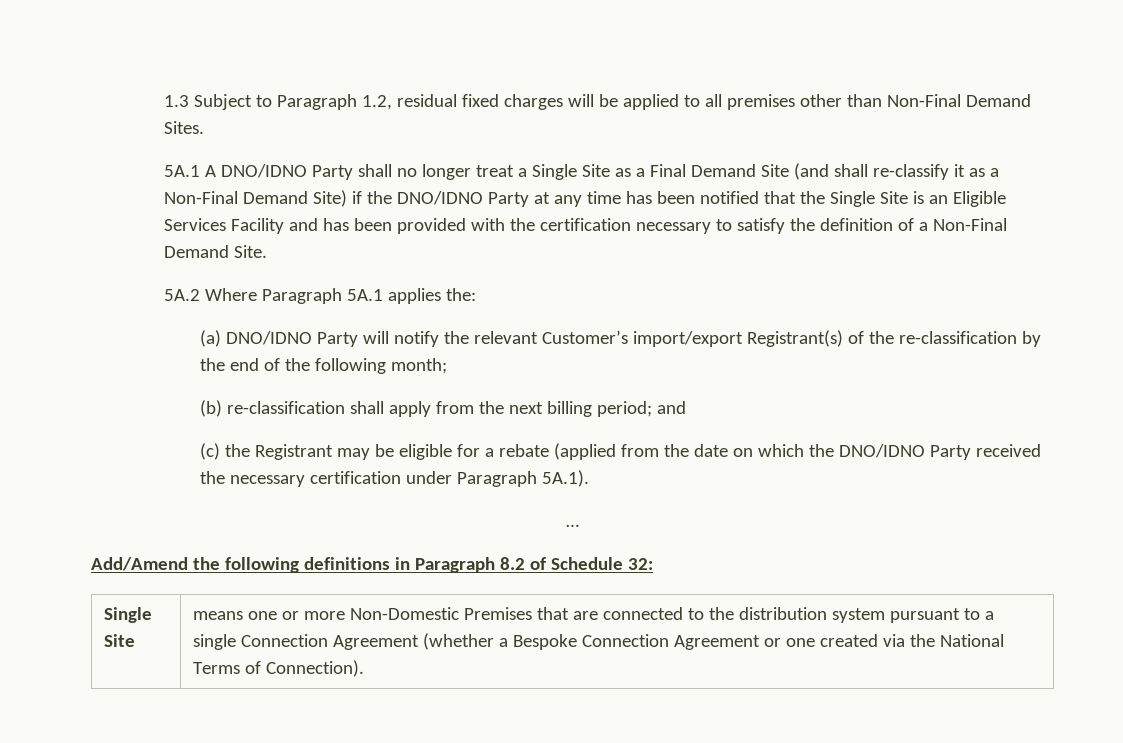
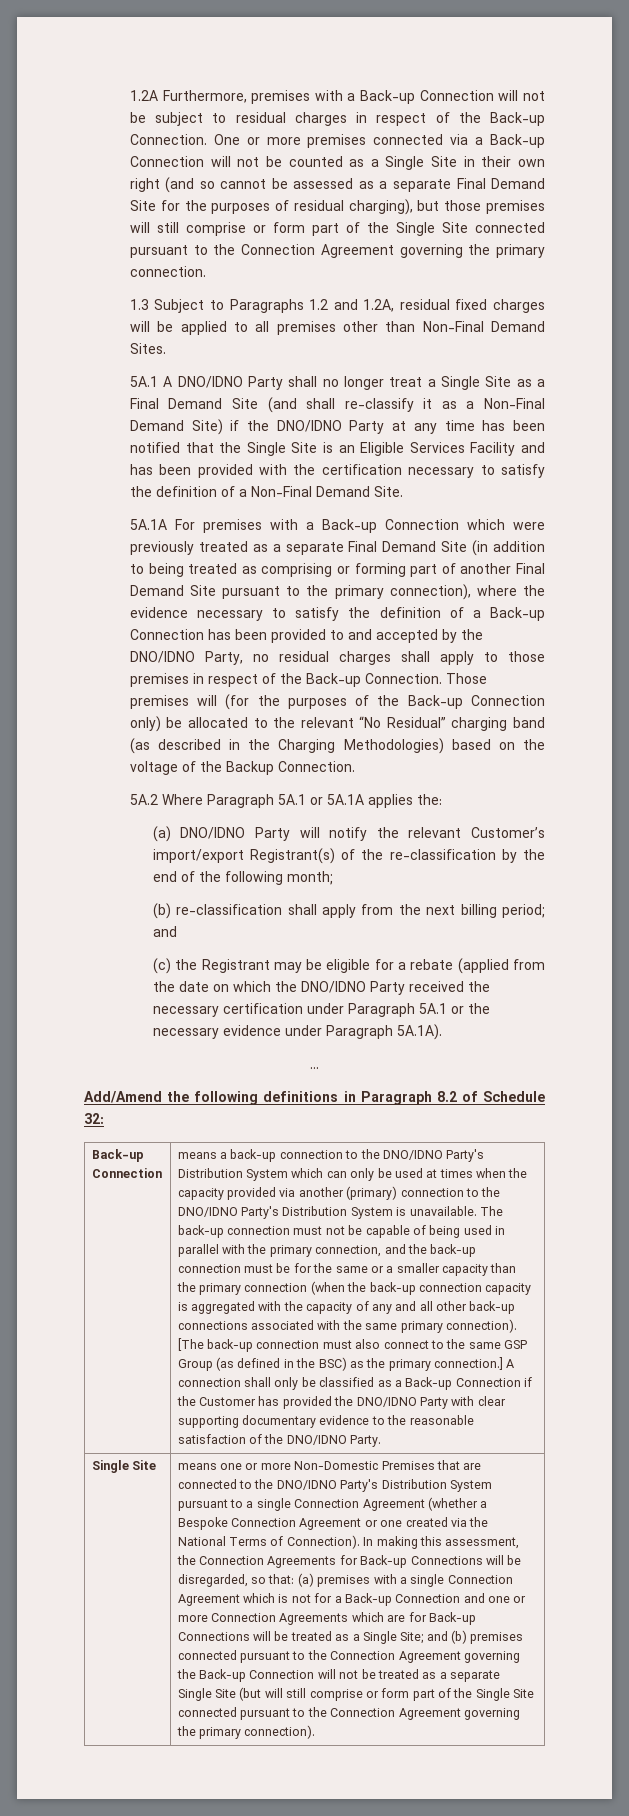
- 1.3 Subject to Paragraph 1.2, residual fixed charges will be applied to all premises other than Non-Final Demand Sites.
+ 1.2A Furthermore, premises with a Back-up Connection will not be subject to residual charges in respect of the Back-up Connection. One or more premises connected via a Back-up Connection will not be counted as a Single Site in their own right (and so cannot be assessed as a separate Final Demand Site for the purposes of residual charging), but those premises will still comprise or form part of the Single Site connected pursuant to the Connection Agreement governing the primary connection.
+ 1.3 Subject to Paragraphs 1.2 and 1.2A, residual fixed charges will be applied to all premises other than Non-Final Demand Sites.
+ 5A.1A For premises with a Back-up Connection which were previously treated as a separate Final Demand Site (in addition to being treated as comprising or forming part of another Final Demand Site pursuant to the primary connection), where the evidence necessary to satisfy the definition of a Back-up Connection has been provided to and accepted by the DNO/IDNO Party, no residual charges shall apply to those premises in respect of the Back-up Connection. Those premises will (for the purposes of the Back-up Connection only) be allocated to the relevant “No Residual” charging band (as described in the Charging Methodologies) based on the voltage of the Backup Connection.
- 5A.2 Where Paragraph 5A.1 applies the:
+ 5A.2 Where Paragraph 5A.1 or 5A.1A applies the:
- (c) the Registrant may be eligible for a rebate (applied from the date on which the DNO/IDNO Party received the necessary certification under Paragraph 5A.1).
+ (c) the Registrant may be eligible for a rebate (applied from the date on which the DNO/IDNO Party received the necessary certification under Paragraph 5A.1 or the necessary evidence under Paragraph 5A.1A).
+ Back-up Connection | means a back-up connection to the DNO/IDNO Party's Distribution System which can only be used at times when the capacity provided via another (primary) connection to the DNO/IDNO Party's Distribution System is unavailable. The back-up connection must not be capable of being used in parallel with the primary connection, and the back-up connection must be for the same or a smaller capacity than the primary connection (when the back-up connection capacity is aggregated with the capacity of any and all other back-up connections associated with the same primary connection). [The back-up connection must also connect to the same GSP Group (as defined in the BSC) as the primary connection.] A connection shall only be classified as a Back-up Connection if the Customer has provided the DNO/IDNO Party with clear supporting documentary evidence to the reasonable satisfaction of the DNO/IDNO Party.
- means one or more Non-Domestic Premises that are connected to the distribution system pursuant to a single Connection Agreement (whether a Bespoke Connection Agreement or one created via the National Terms of Connection).
+ means one or more Non-Domestic Premises that are connected to the DNO/IDNO Party's Distribution System pursuant to a single Connection Agreement (whether a Bespoke Connection Agreement or one created via the National Terms of Connection).
+ In making this assessment, the Connection Agreements for Back-up Connections will be disregarded, so that: (a) premises with a single Connection Agreement which is not for a Back-up Connection and one or more Connection Agreements which are for Back-up Connections will be treated as a Single Site; and (b) premises connected pursuant to the Connection Agreement governing the Back-up Connection will not be treated as a separate Single Site (but will still comprise or form part of the Single Site connected pursuant to the Connection Agreement governing the primary connection).

